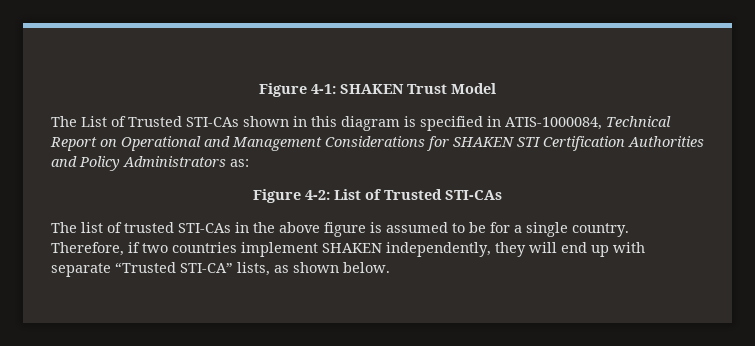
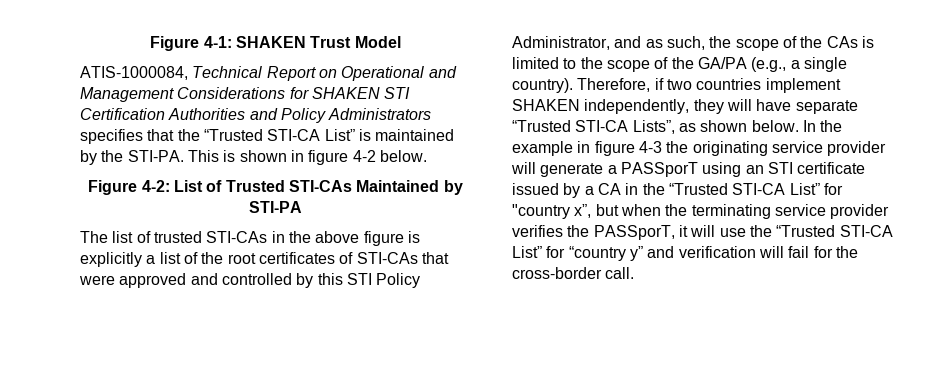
- The List of Trusted STI-CAs shown in this diagram is specified in ATIS-1000084, Technical Report on Operational and Management Considerations for SHAKEN STI Certification Authorities and Policy Administrators as:
+ ATIS-1000084, Technical Report on Operational and Management Considerations for SHAKEN STI Certification Authorities and Policy Administrators specifies that the “Trusted STI-CA List” is maintained by the STI-PA. This is shown in figure 4-2 below.
- Figure 4-2: List of Trusted STI-CAs
+ Figure 4-2: List of Trusted STI-CAs Maintained by STI-PA
- The list of trusted STI-CAs in the above figure is assumed to be for a single country.
+ The list of trusted STI-CAs in the above figure is explicitly a list of the root certificates of STI-CAs that were approved and controlled by this STI Policy Administrator, and as such, the scope of the CAs is limited to the scope of the GA/PA (e.g., a single country).
- Therefore, if two countries implement SHAKEN independently, they will end up with separate “Trusted STI-CA” lists, as shown below.
+ Therefore, if two countries implement SHAKEN independently, they will have separate “Trusted STI-CA Lists”, as shown below. In the example in figure 4-3 the originating service provider will generate a PASSporT using an STI certificate issued by a CA in the “Trusted STI-CA List” for "country x”, but when the terminating service provider verifies the PASSporT, it will use the “Trusted STI-CA List” for “country y” and verification will fail for the cross-border call.

